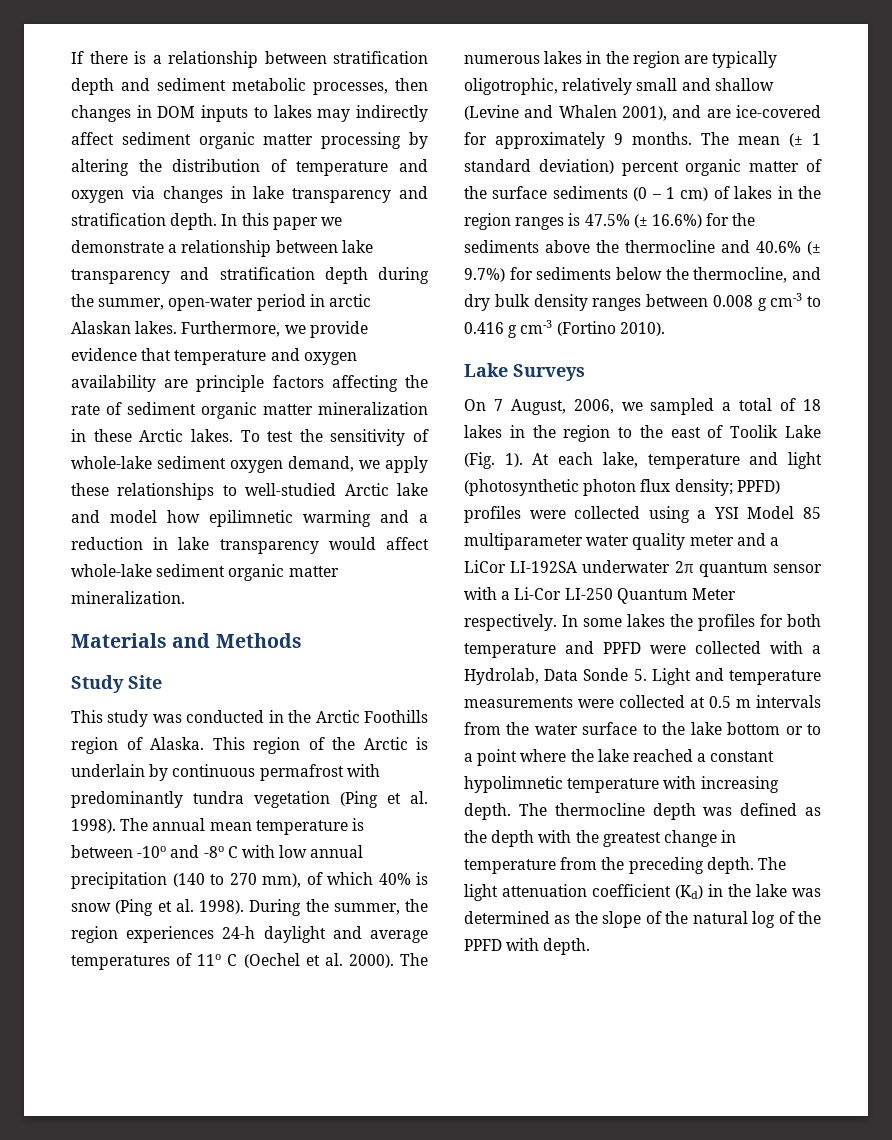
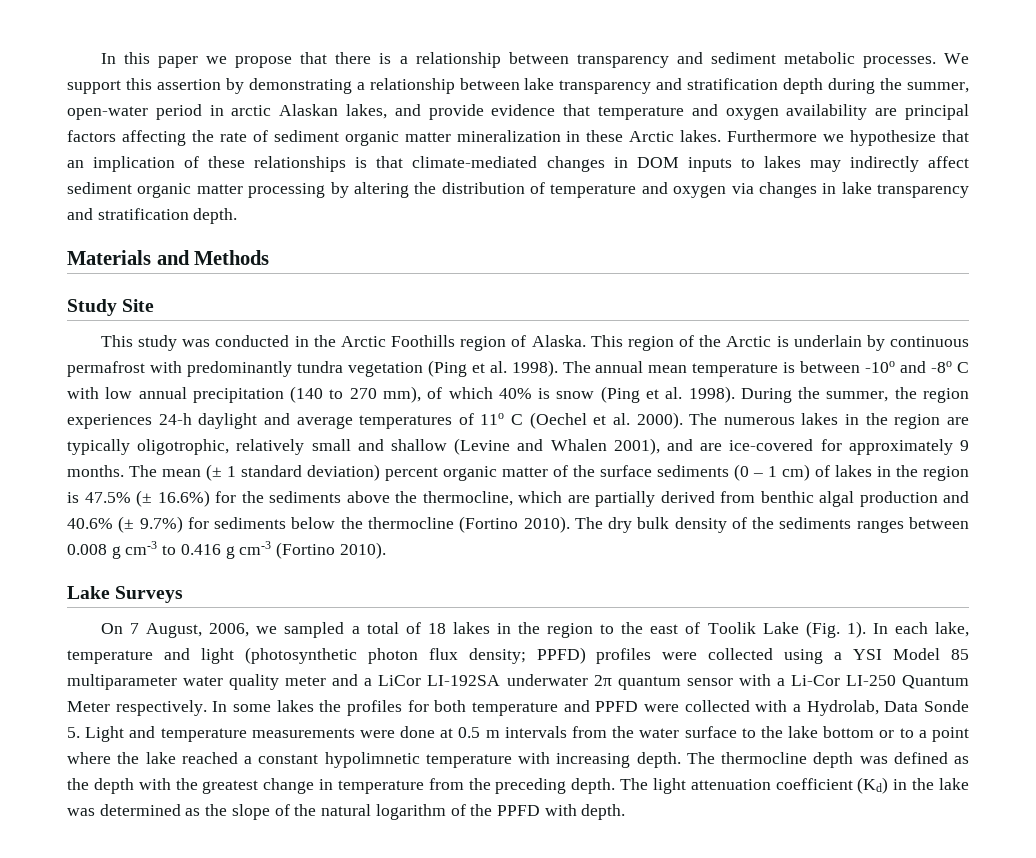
- If there is a relationship between stratification depth and sediment metabolic processes, then changes in DOM inputs to lakes may indirectly affect sediment organic matter processing by altering the distribution of temperature and oxygen via changes in lake transparency and stratification depth. In this paper we demonstrate a relationship between lake transparency and stratification depth during the summer, open-water period in arctic Alaskan lakes. Furthermore, we provide evidence that temperature and oxygen availability are principle factors affecting the rate of sediment organic matter mineralization in these Arctic lakes. To test the sensitivity of whole-lake sediment oxygen demand, we apply these relationships to well-studied Arctic lake and model how epilimnetic warming and a reduction in lake transparency would affect whole-lake sediment organic matter mineralization.
+ In this paper we propose that there is a relationship between transparency and sediment metabolic processes. We support this assertion by demonstrating a relationship between lake transparency and stratification depth during the summer, open-water period in arctic Alaskan lakes, and provide evidence that temperature and oxygen availability are principal factors affecting the rate of sediment organic matter mineralization in these Arctic lakes. Furthermore we hypothesize that an implication of these relationships is that climate-mediated changes in DOM inputs to lakes may indirectly affect sediment organic matter processing by altering the distribution of temperature and oxygen via changes in lake transparency and stratification depth.
- The mean (± 1 standard deviation) percent organic matter of the surface sediments (0 – 1 cm) of lakes in the region ranges is 47.5% (± 16.6%) for the sediments above the thermocline and 40.6% (± 9.7%) for sediments below the thermocline, and dry bulk density ranges between 0.008 g cm-3 to 0.416 g cm-3 (Fortino 2010).
+ The mean (± 1 standard deviation) percent organic matter of the surface sediments (0 – 1 cm) of lakes in the region is 47.5% (± 16.6%) for the sediments above the thermocline, which are partially derived from benthic algal production and 40.6% (± 9.7%) for sediments below the thermocline (Fortino 2010). The dry bulk density of the sediments ranges between 0.008 g cm-3 to 0.416 g cm-3 (Fortino 2010).
- At each lake, temperature and light (photosynthetic photon flux density; PPFD) profiles were collected using a YSI Model 85 multiparameter water quality meter and a LiCor LI-192SA underwater 2π quantum sensor with a Li-Cor LI-250 Quantum Meter respectively.
+ In each lake, temperature and light (photosynthetic photon flux density; PPFD) profiles were collected using a YSI Model 85 multiparameter water quality meter and a LiCor LI-192SA underwater 2π quantum sensor with a Li-Cor LI-250 Quantum Meter respectively.
- In some lakes the profiles for both temperature and PPFD were collected with a Hydrolab, Data Sonde 5. Light and temperature measurements were collected at 0.5 m intervals from the water surface to the lake bottom or to a point where the lake reached a constant hypolimnetic temperature with increasing depth.
+ In some lakes the profiles for both temperature and PPFD were collected with a Hydrolab, Data Sonde 5. Light and temperature measurements were done at 0.5 m intervals from the water surface to the lake bottom or to a point where the lake reached a constant hypolimnetic temperature with increasing depth.
- The light attenuation coefficient (Kd) in the lake was determined as the slope of the natural log of the PPFD with depth.
+ The light attenuation coefficient (Kd) in the lake was determined as the slope of the natural logarithm of the PPFD with depth.

